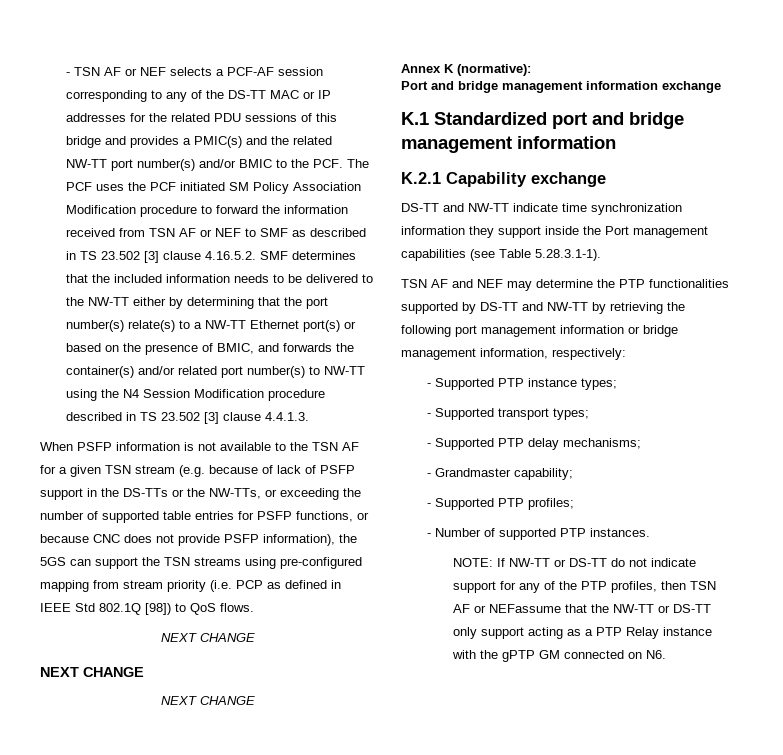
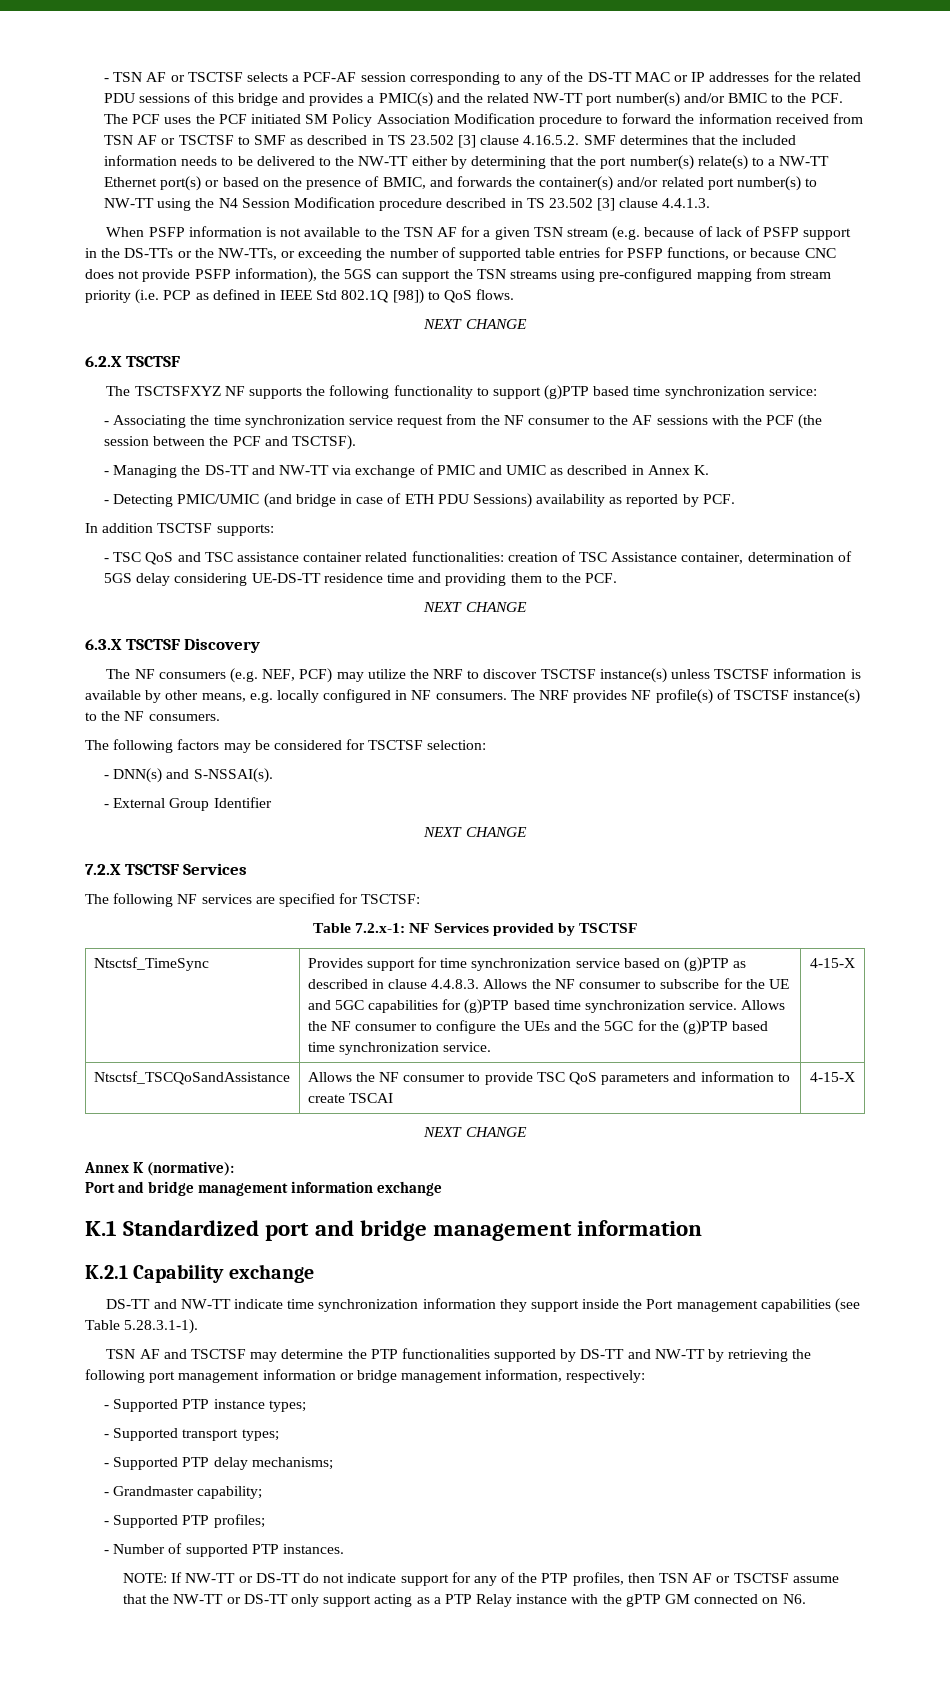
- - TSN AF or NEF selects a PCF-AF session corresponding to any of the DS-TT MAC or IP addresses for the related PDU sessions of this bridge and provides a PMIC(s) and the related NW-TT port number(s) and/or BMIC to the PCF. The PCF uses the PCF initiated SM Policy Association Modification procedure to forward the information received from TSN AF or NEF to SMF as described in TS 23.502 [3] clause 4.16.5.2. SMF determines that the included information needs to be delivered to the NW-TT either by determining that the port number(s) relate(s) to a NW-TT Ethernet port(s) or based on the presence of BMIC, and forwards the container(s) and/or related port number(s) to NW-TT using the N4 Session Modification procedure described in TS 23.502 [3] clause 4.4.1.3.
+ - TSN AF or TSCTSF selects a PCF-AF session corresponding to any of the DS-TT MAC or IP addresses for the related PDU sessions of this bridge and provides a PMIC(s) and the related NW-TT port number(s) and/or BMIC to the PCF. The PCF uses the PCF initiated SM Policy Association Modification procedure to forward the information received from TSN AF or TSCTSF to SMF as described in TS 23.502 [3] clause 4.16.5.2. SMF determines that the included information needs to be delivered to the NW-TT either by determining that the port number(s) relate(s) to a NW-TT Ethernet port(s) or based on the presence of BMIC, and forwards the container(s) and/or related port number(s) to NW-TT using the N4 Session Modification procedure described in TS 23.502 [3] clause 4.4.1.3.
  When PSFP information is not available to the TSN AF for a given TSN stream (e.g. because of lack of PSFP support in the DS-TTs or the NW-TTs, or exceeding the number of supported table entries for PSFP functions, or because CNC does not provide PSFP information), the 5GS can support the TSN streams using pre-configured mapping from stream priority (i.e. PCP as defined in IEEE Std 802.1Q [98]) to QoS flows.
  NEXT CHANGE
+ 6.2.X TSCTSF
+ The TSCTSFXYZ NF supports the following functionality to support (g)PTP based time synchronization service:
+ - Associating the time synchronization service request from the NF consumer to the AF sessions with the PCF (the session between the PCF and TSCTSF).
+ - Managing the DS-TT and NW-TT via exchange of PMIC and UMIC as described in Annex K.
+ - Detecting PMIC/UMIC (and bridge in case of ETH PDU Sessions) availability as reported by PCF.
+ In addition TSCTSF supports:
+ - TSC QoS and TSC assistance container related functionalities: creation of TSC Assistance container, determination of 5GS delay considering UE-DS-TT residence time and providing them to the PCF.
  NEXT CHANGE
+ 6.3.X TSCTSF Discovery
+ The NF consumers (e.g. NEF, PCF) may utilize the NRF to discover TSCTSF instance(s) unless TSCTSF information is available by other means, e.g. locally configured in NF consumers. The NRF provides NF profile(s) of TSCTSF instance(s) to the NF consumers.
+ The following factors may be considered for TSCTSF selection:
+ - DNN(s) and S-NSSAI(s).
+ - External Group Identifier
+ NEXT CHANGE
+ 7.2.X TSCTSF Services
+ The following NF services are specified for TSCTSF:
+ Table 7.2.x-1: NF Services provided by TSCTSF
+ Ntsctsf_TimeSync | Provides support for time synchronization service based on (g)PTP as described in clause 4.4.8.3. Allows the NF consumer to subscribe for the UE and 5GC capabilities for (g)PTP based time synchronization service. Allows the NF consumer to configure the UEs and the 5GC for the (g)PTP based time synchronization service. | 4-15-X
+ Ntsctsf_TSCQoSandAssistance | Allows the NF consumer to provide TSC QoS parameters and information to create TSCAI | 4-15-X
- TSN AF and NEF may determine the PTP functionalities supported by DS-TT and NW-TT by retrieving the following port management information or bridge management information, respectively:
+ TSN AF and TSCTSF may determine the PTP functionalities supported by DS-TT and NW-TT by retrieving the following port management information or bridge management information, respectively:
- NOTE: If NW-TT or DS-TT do not indicate support for any of the PTP profiles, then TSN AF or NEFassume that the NW-TT or DS-TT only support acting as a PTP Relay instance with the gPTP GM connected on N6.
+ NOTE: If NW-TT or DS-TT do not indicate support for any of the PTP profiles, then TSN AF or TSCTSF assume that the NW-TT or DS-TT only support acting as a PTP Relay instance with the gPTP GM connected on N6.

